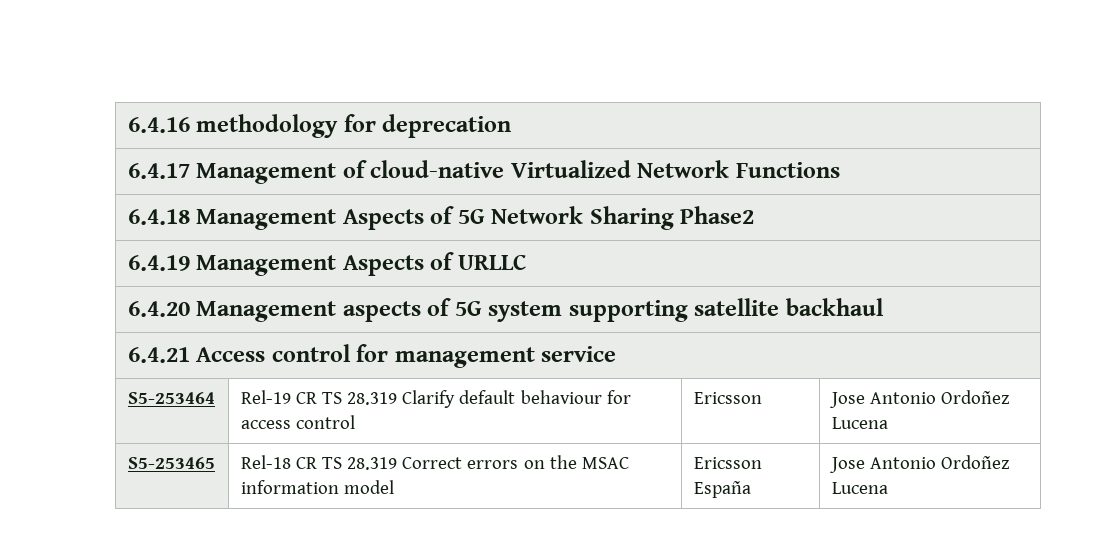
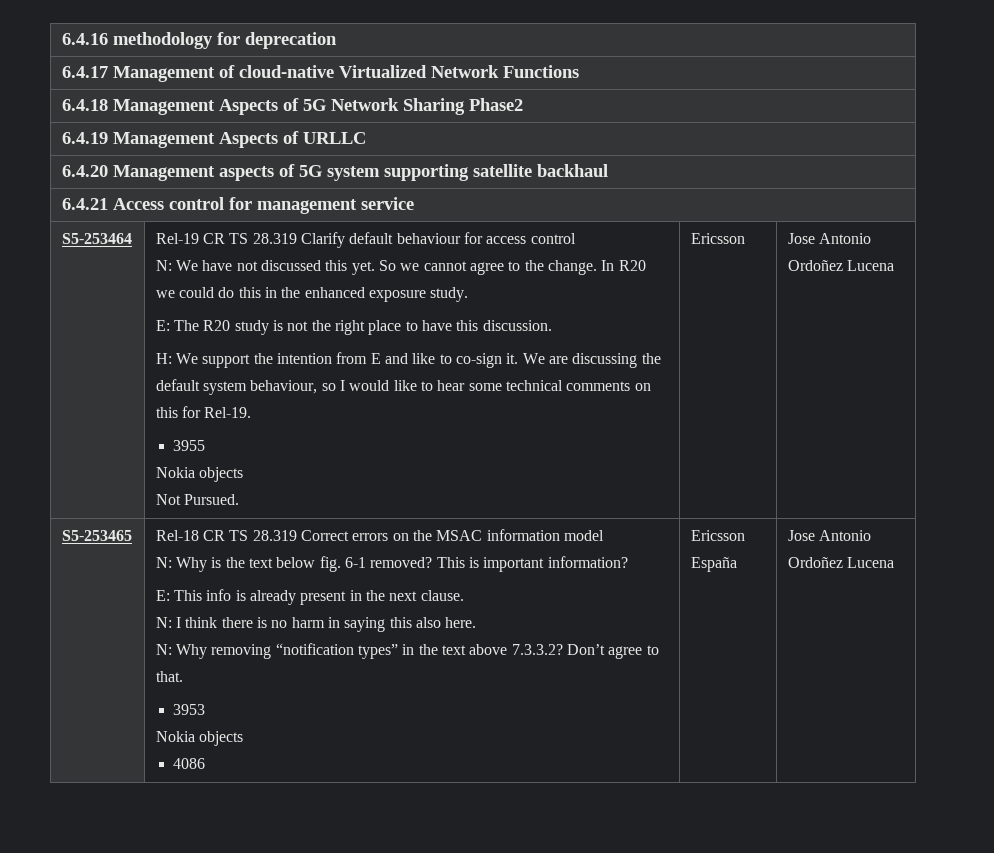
+ N: We have not discussed this yet. So we cannot agree to the change. In R20 we could do this in the enhanced exposure study.
+ E: The R20 study is not the right place to have this discussion.
+ H: We support the intention from E and like to co-sign it. We are discussing the default system behaviour, so I would like to hear some technical comments on this for Rel-19.
+ 3955
+ Nokia objects
+ Not Pursued.
+ N: Why is the text below fig. 6-1 removed? This is important information?
+ E: This info is already present in the next clause.
+ N: I think there is no harm in saying this also here.
+ N: Why removing “notification types” in the text above 7.3.3.2? Don’t agree to that.
+ 3953
+ Nokia objects
+ 4086

